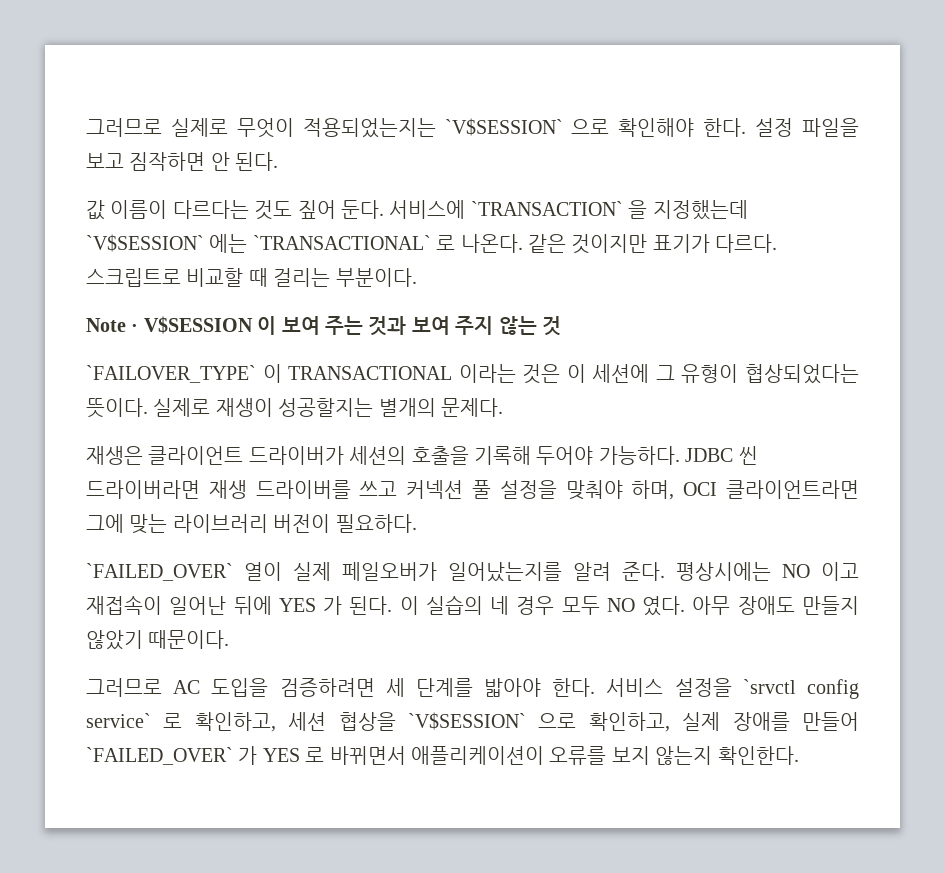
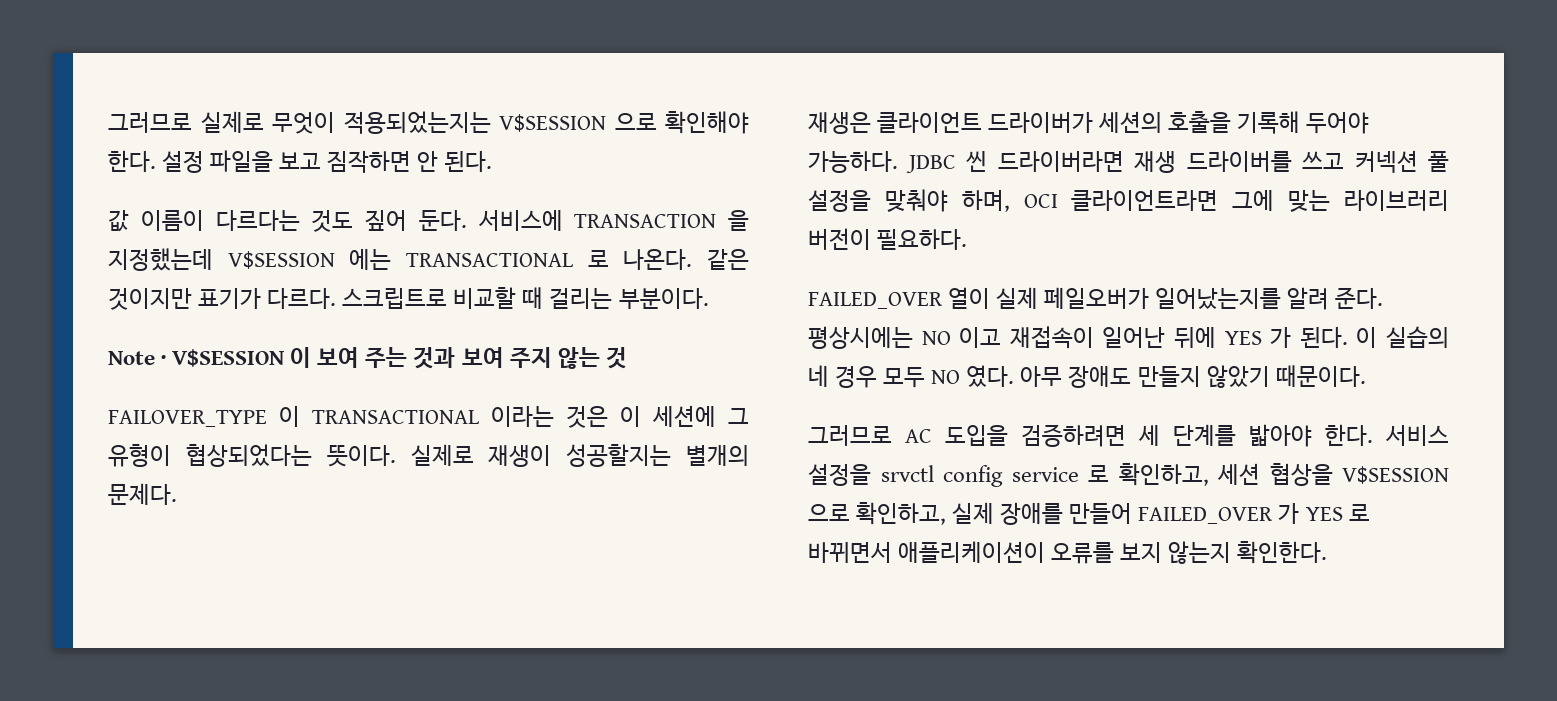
- 그러므로 실제로 무엇이 적용되었는지는 `V$SESSION` 으로 확인해야 한다.
+ 그러므로 실제로 무엇이 적용되었는지는 V$SESSION 으로 확인해야 한다.
- 서비스에 `TRANSACTION` 을 지정했는데 `V$SESSION` 에는 `TRANSACTIONAL` 로 나온다.
+ 서비스에 TRANSACTION 을 지정했는데 V$SESSION 에는 TRANSACTIONAL 로 나온다.
- `FAILOVER_TYPE` 이 TRANSACTIONAL 이라는 것은 이 세션에 그 유형이 협상되었다는 뜻이다.
+ FAILOVER_TYPE 이 TRANSACTIONAL 이라는 것은 이 세션에 그 유형이 협상되었다는 뜻이다.
- `FAILED_OVER` 열이 실제 페일오버가 일어났는지를 알려 준다.
+ FAILED_OVER 열이 실제 페일오버가 일어났는지를 알려 준다.
- 서비스 설정을 `srvctl config service` 로 확인하고, 세션 협상을 `V$SESSION` 으로 확인하고, 실제 장애를 만들어 `FAILED_OVER` 가 YES 로 바뀌면서 애플리케이션이 오류를 보지 않는지 확인한다.
+ 서비스 설정을 srvctl config service 로 확인하고, 세션 협상을 V$SESSION 으로 확인하고, 실제 장애를 만들어 FAILED_OVER 가 YES 로 바뀌면서 애플리케이션이 오류를 보지 않는지 확인한다.

